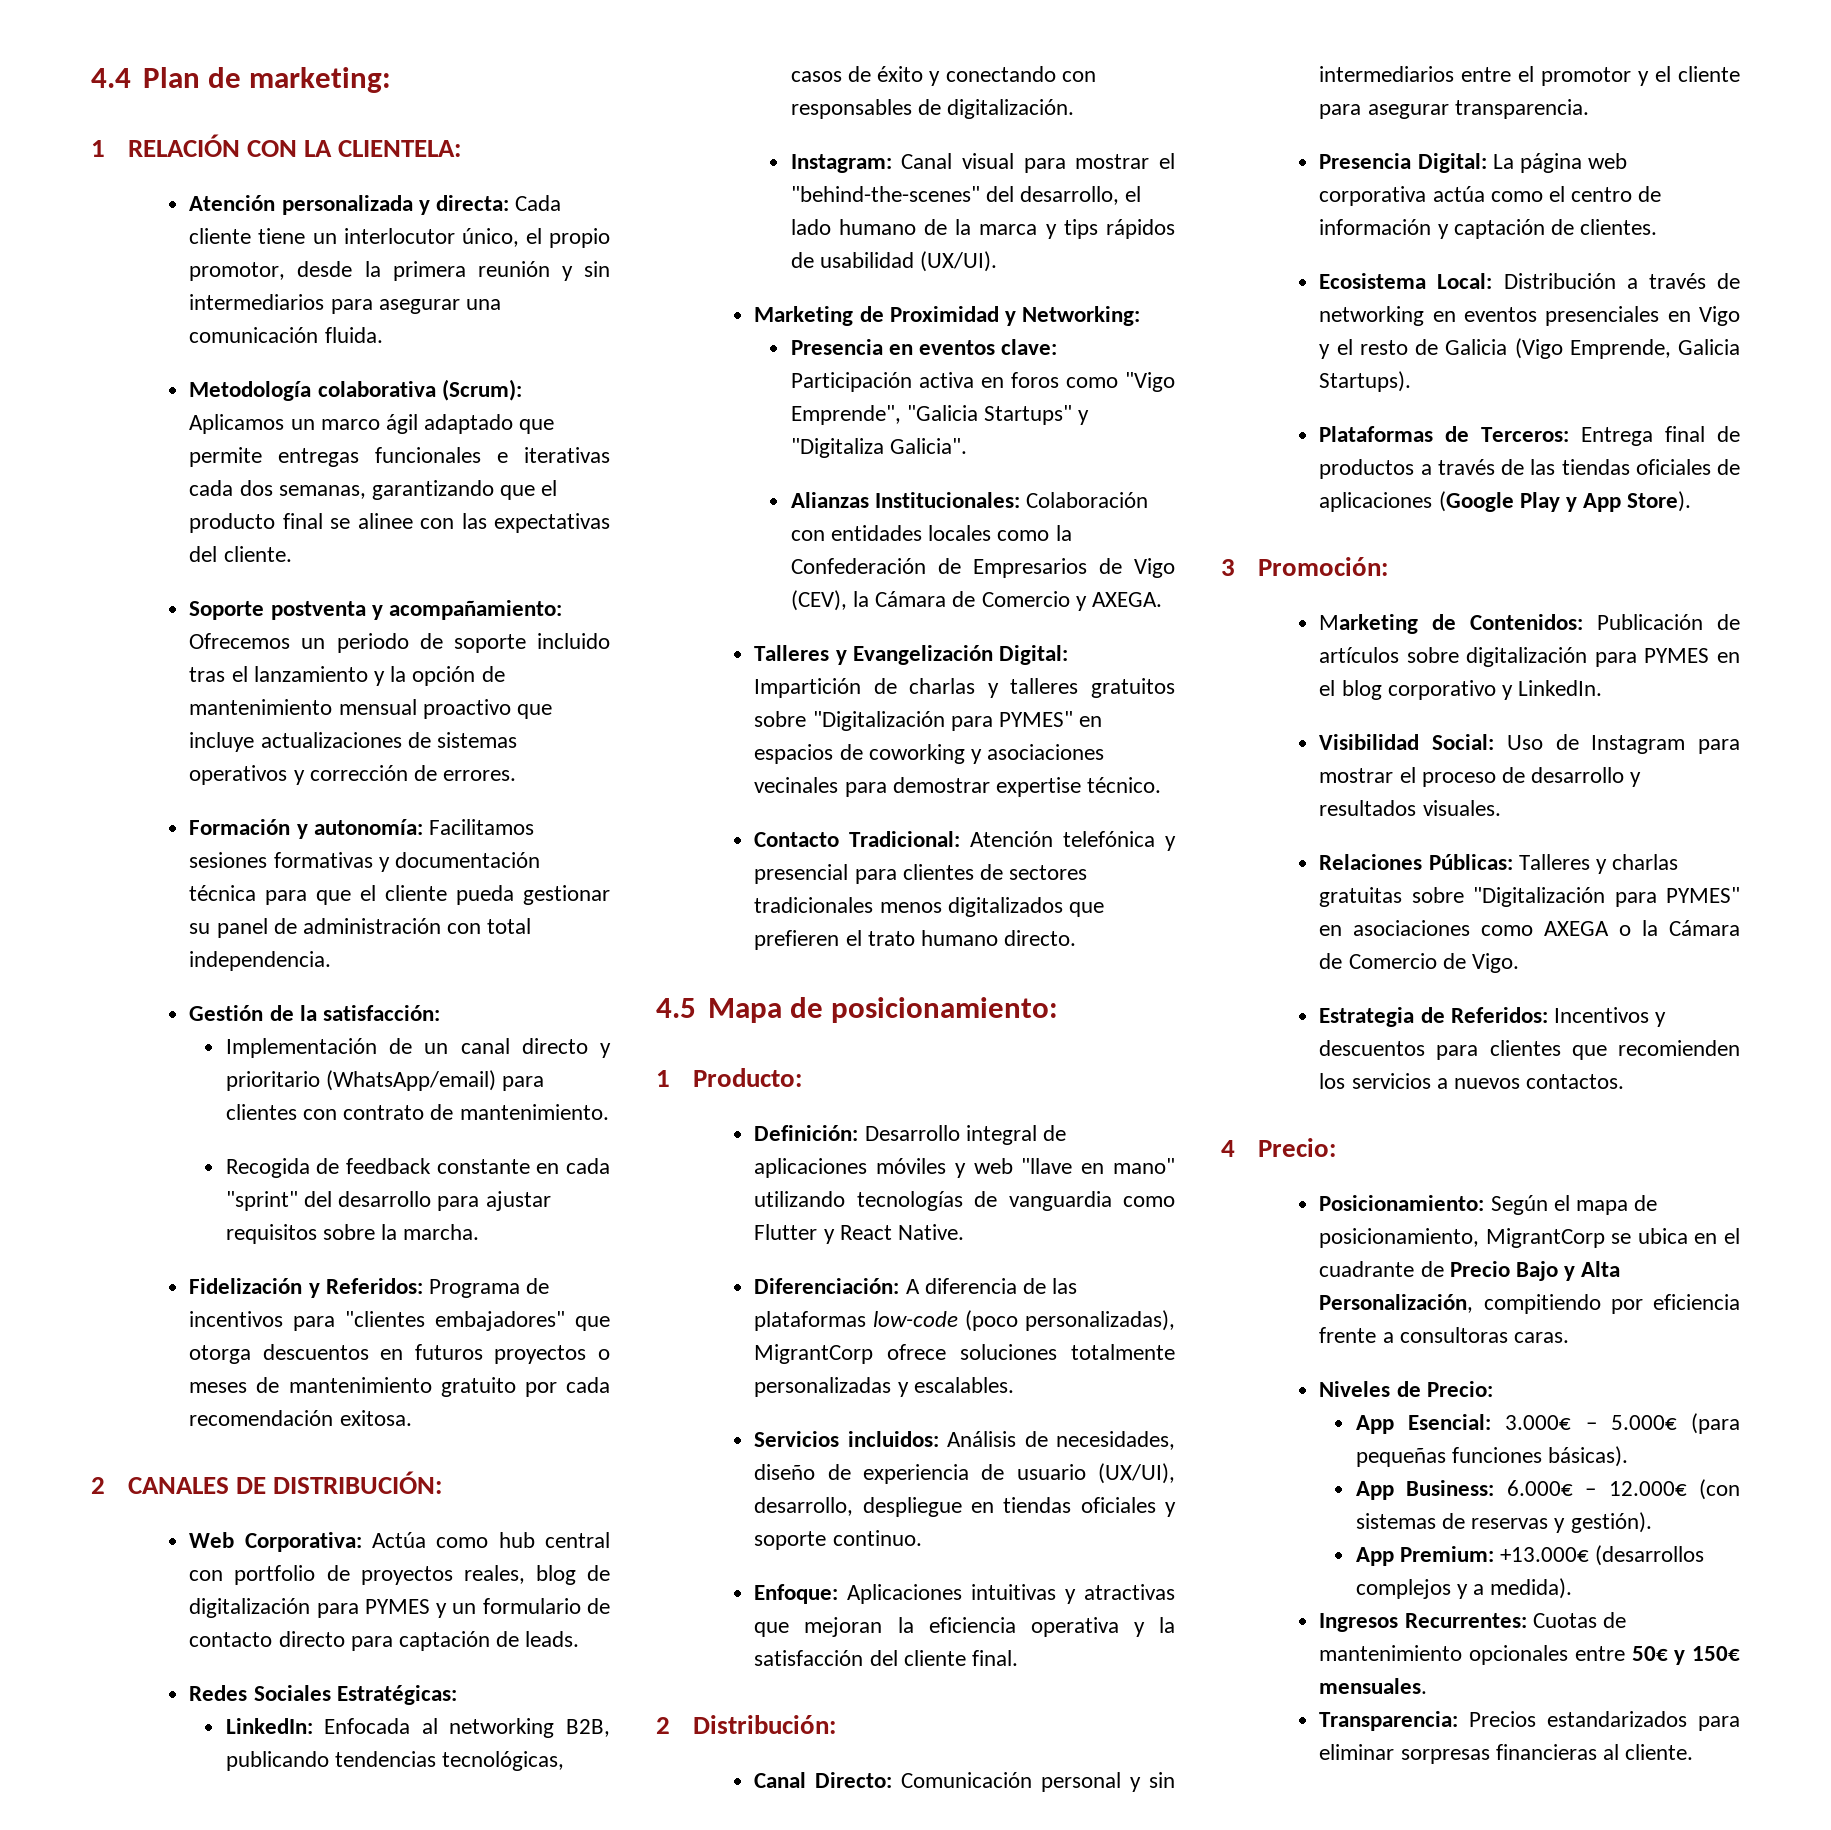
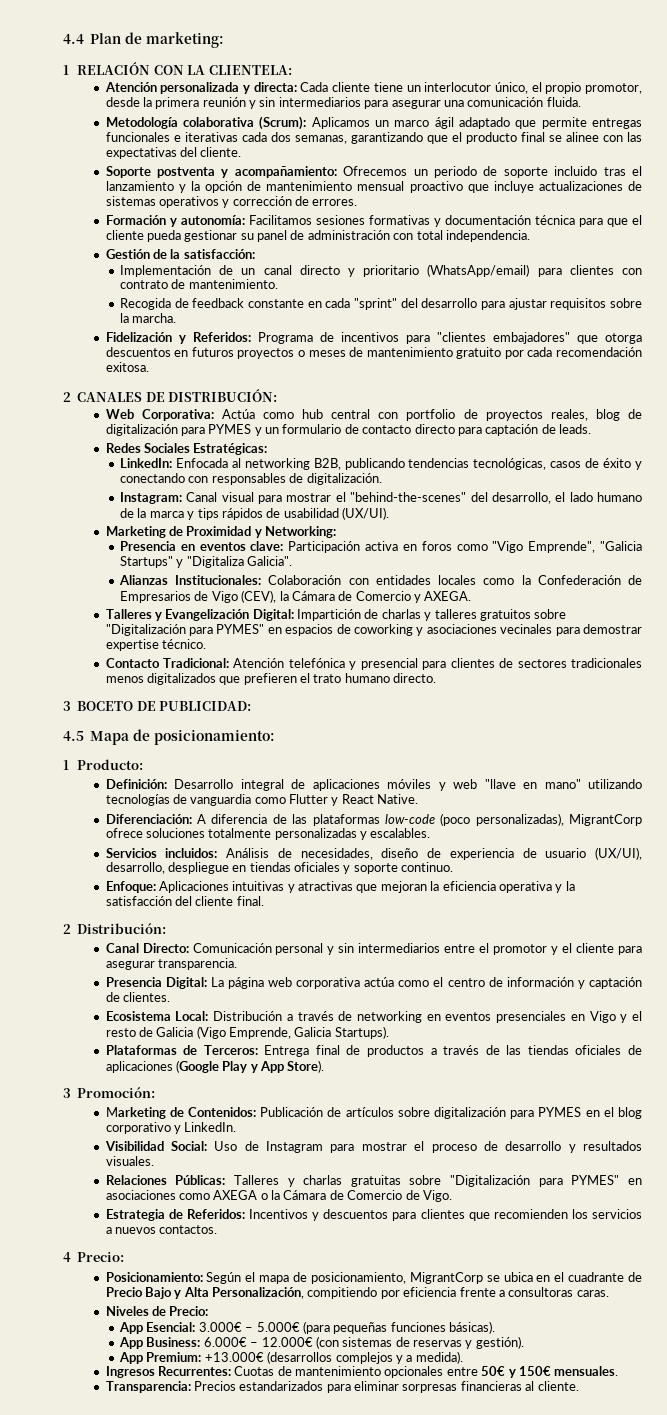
+ 3 BOCETO DE PUBLICIDAD:

